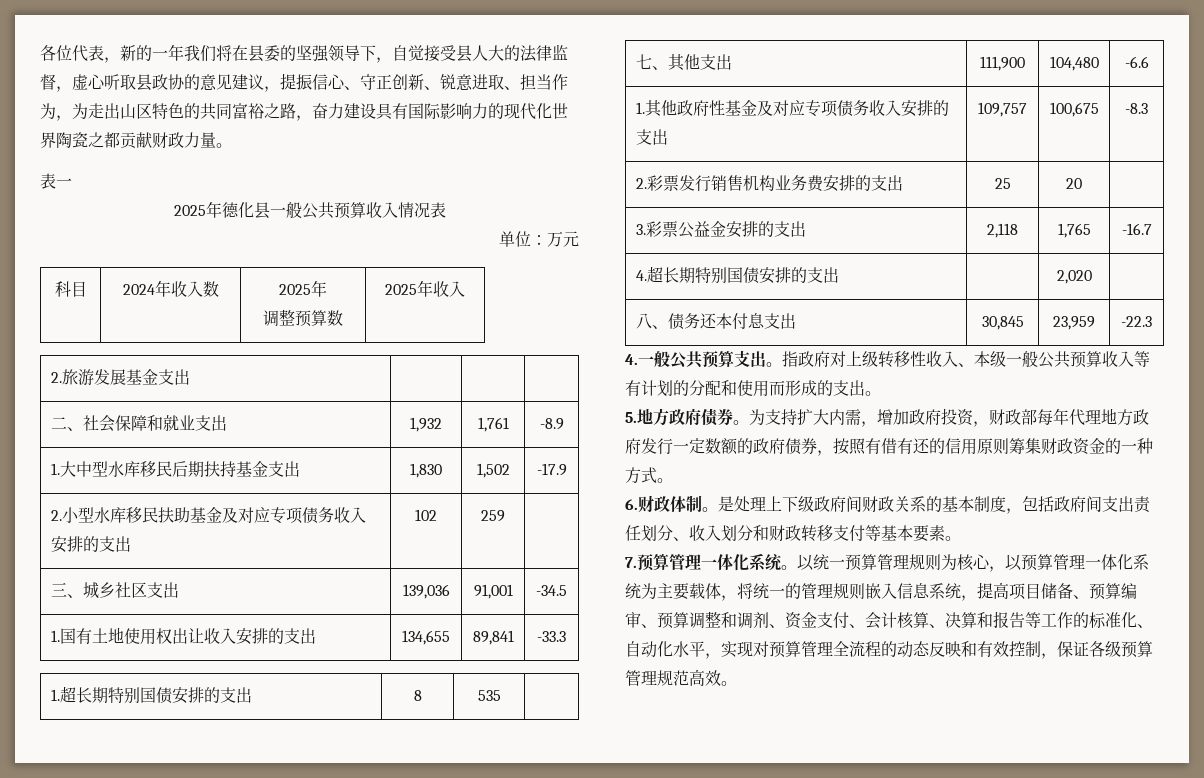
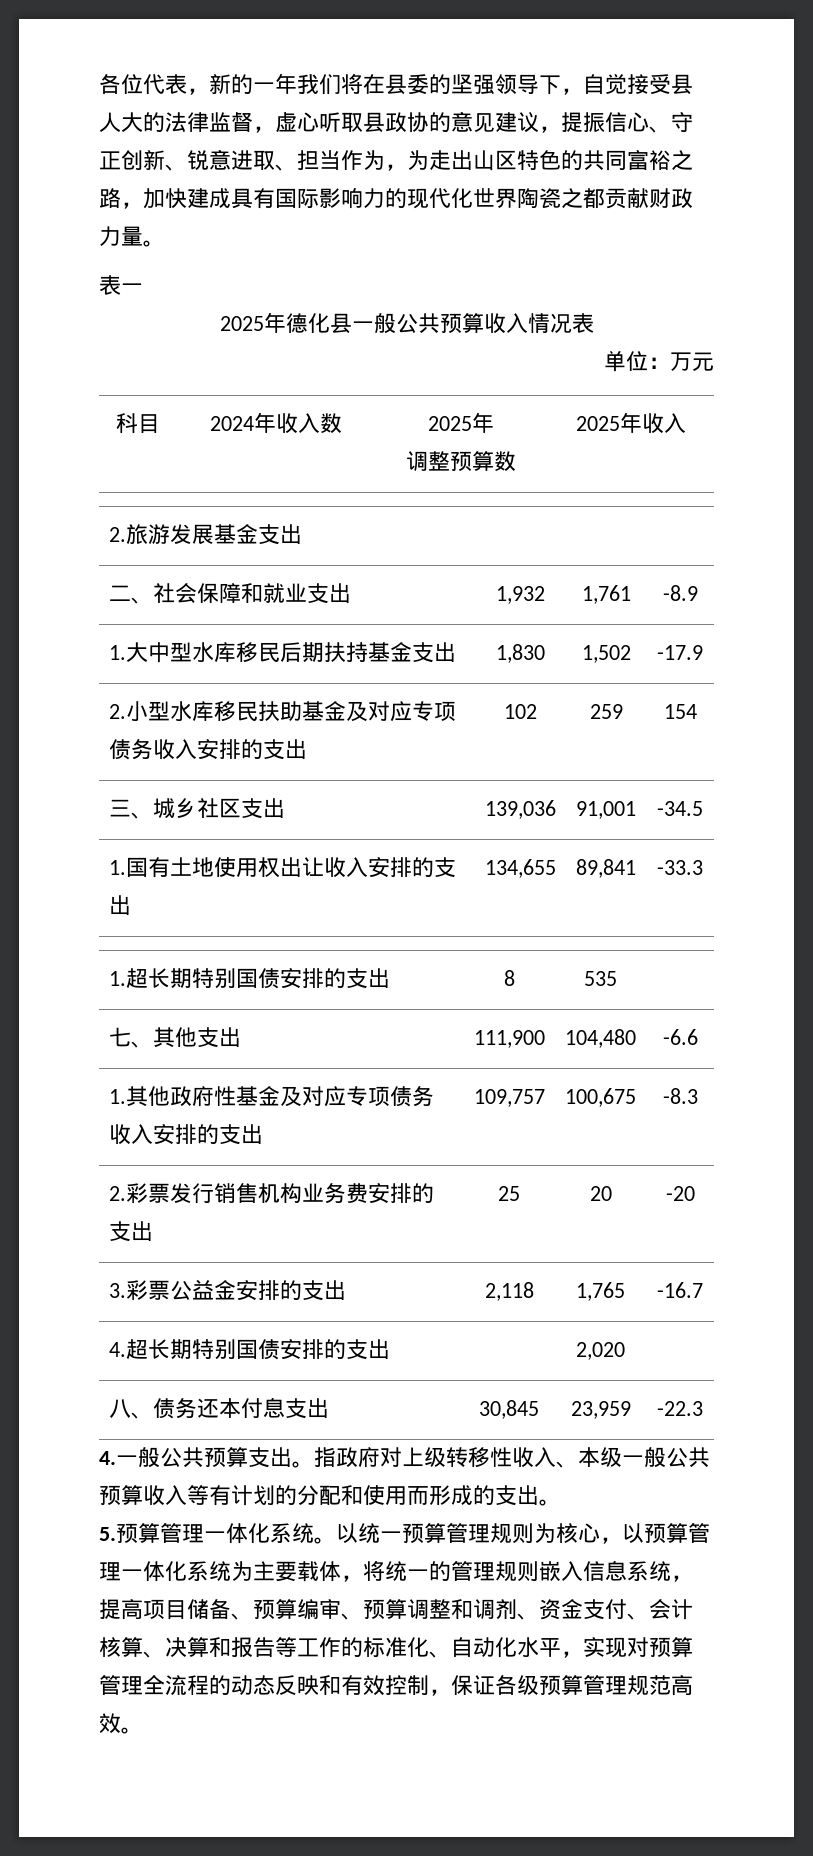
- 各位代表，新的一年我们将在县委的坚强领导下，自觉接受县人大的法律监督，虚心听取县政协的意见建议，提振信心、守正创新、锐意进取、担当作为，为走出山区特色的共同富裕之路，奋力建设具有国际影响力的现代化世界陶瓷之都贡献财政力量。
+ 各位代表，新的一年我们将在县委的坚强领导下，自觉接受县人大的法律监督，虚心听取县政协的意见建议，提振信心、守正创新、锐意进取、担当作为，为走出山区特色的共同富裕之路，加快建成具有国际影响力的现代化世界陶瓷之都贡献财政力量。
- 2.小型水库移民扶助基金及对应专项债务收入安排的支出 | 102 | 259 |
+ 2.小型水库移民扶助基金及对应专项债务收入安排的支出 | 102 | 259 | 154
- 2.彩票发行销售机构业务费安排的支出 | 25 | 20 |
+ 2.彩票发行销售机构业务费安排的支出 | 25 | 20 | -20
- 5.地方政府债券。为支持扩大内需，增加政府投资，财政部每年代理地方政府发行一定数额的政府债券，按照有借有还的信用原则筹集财政资金的一种方式。
- 6.财政体制。是处理上下级政府间财政关系的基本制度，包括政府间支出责任划分、收入划分和财政转移支付等基本要素。
- 7.预算管理一体化系统。
+ 5.预算管理一体化系统。

